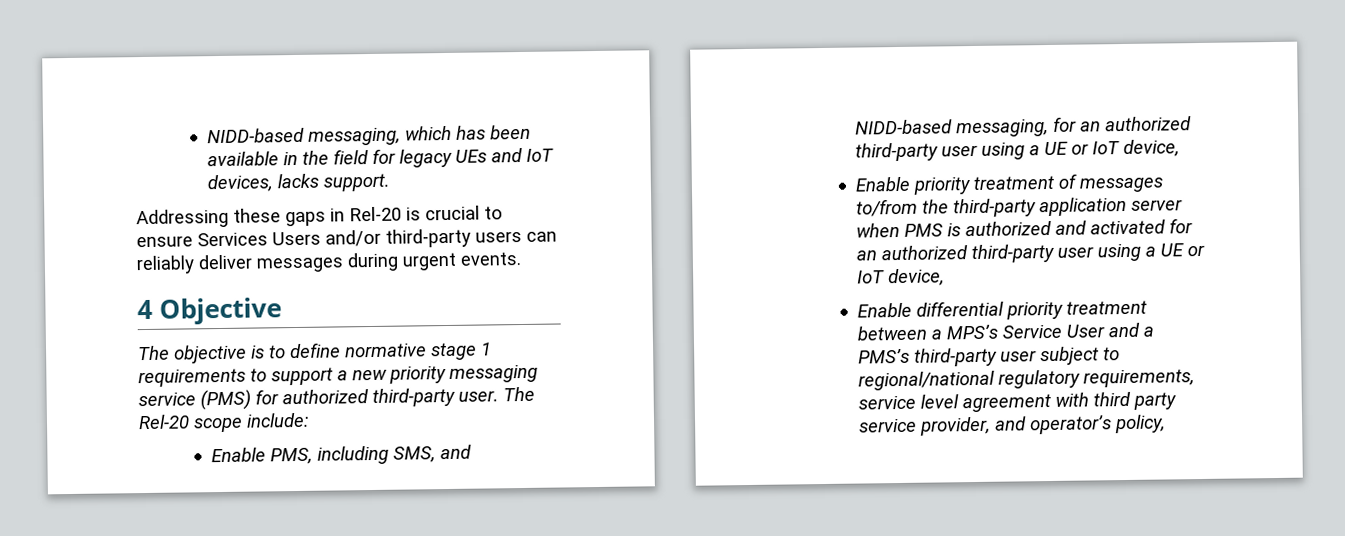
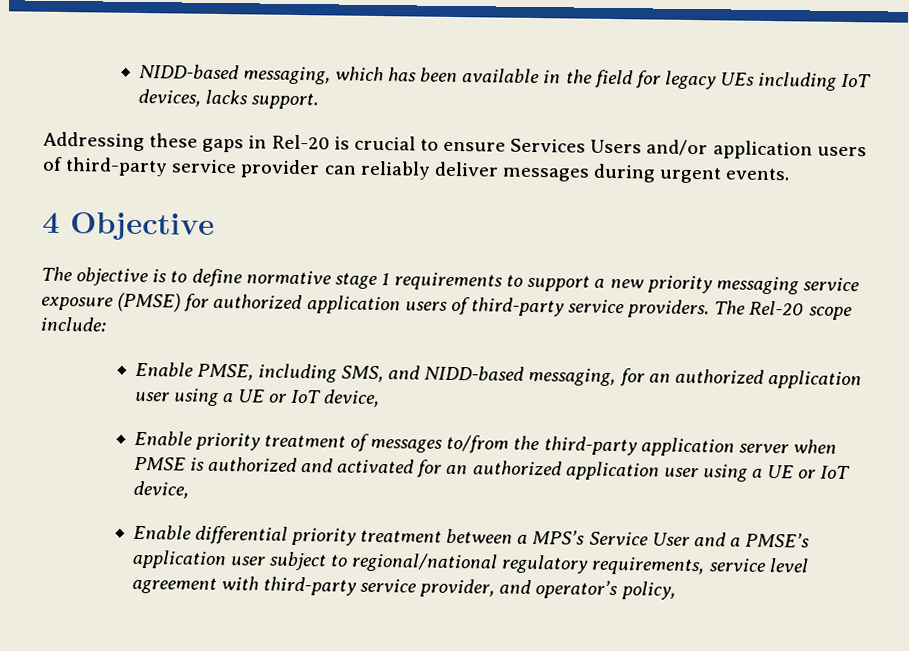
- NIDD-based messaging, which has been available in the field for legacy UEs and IoT devices, lacks support.
+ NIDD-based messaging, which has been available in the field for legacy UEs including IoT devices, lacks support.
- Addressing these gaps in Rel-20 is crucial to ensure Services Users and/or third-party users can reliably deliver messages during urgent events.
+ Addressing these gaps in Rel-20 is crucial to ensure Services Users and/or application users of third-party service provider can reliably deliver messages during urgent events.
- The objective is to define normative stage 1 requirements to support a new priority messaging service (PMS) for authorized third-party user.
+ The objective is to define normative stage 1 requirements to support a new priority messaging service exposure (PMSE) for authorized application users of third-party service providers.
- Enable PMS, including SMS, and NIDD-based messaging, for an authorized third-party user using a UE or IoT device,
+ Enable PMSE, including SMS, and NIDD-based messaging, for an authorized application user using a UE or IoT device,
- Enable priority treatment of messages to/from the third-party application server when PMS is authorized and activated for an authorized third-party user using a UE or IoT device,
+ Enable priority treatment of messages to/from the third-party application server when PMSE is authorized and activated for an authorized application user using a UE or IoT device,
- Enable differential priority treatment between a MPS’s Service User and a PMS’s third-party user subject to regional/national regulatory requirements, service level agreement with third party service provider, and operator’s policy,
+ Enable differential priority treatment between a MPS’s Service User and a PMSE’s application user subject to regional/national regulatory requirements, service level agreement with third-party service provider, and operator’s policy,

